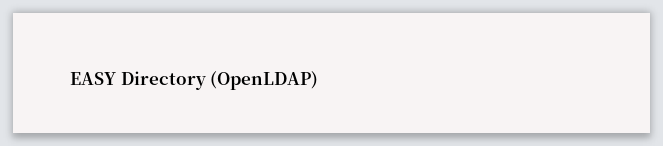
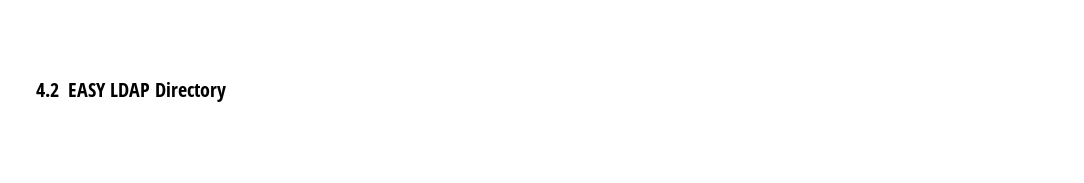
- EASY Directory (OpenLDAP)
+ 4.2 EASY LDAP Directory

